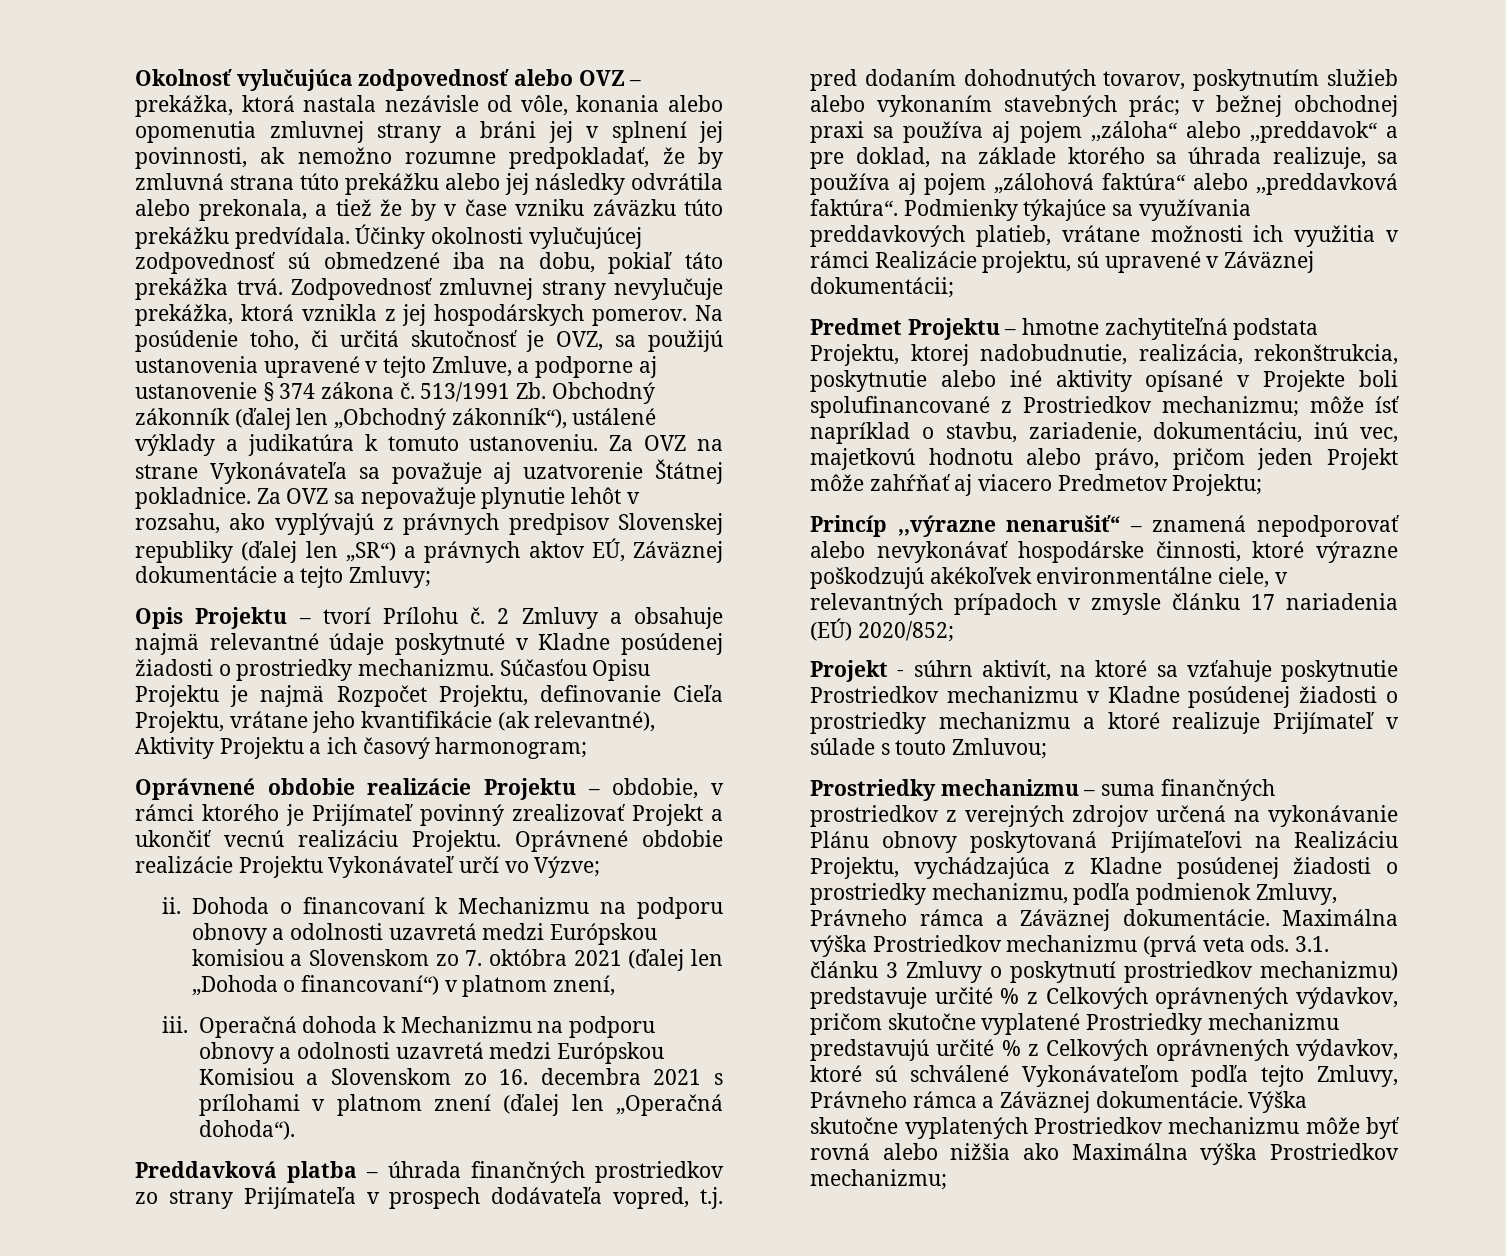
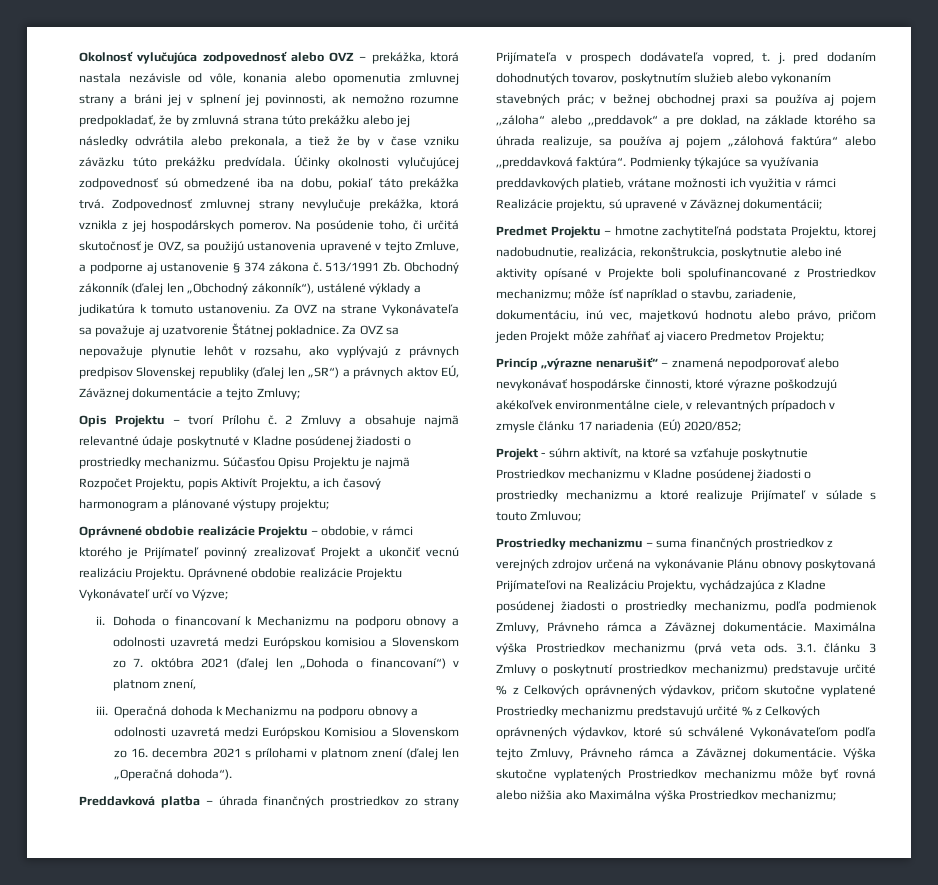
- Súčasťou Opisu Projektu je najmä Rozpočet Projektu, definovanie Cieľa Projektu, vrátane jeho kvantifikácie (ak relevantné), Aktivity Projektu a ich časový harmonogram;
+ Súčasťou Opisu Projektu je najmä Rozpočet Projektu, popis Aktivít Projektu, a ich časový harmonogram a plánované výstupy projektu;
- Preddavková platba – úhrada finančných prostriedkov zo strany Prijímateľa v prospech dodávateľa vopred, t.j. pred dodaním dohodnutých tovarov, poskytnutím služieb alebo vykonaním stavebných prác; v bežnej obchodnej praxi sa používa aj pojem ,,záloha“ alebo ,,preddavok“ a pre doklad, na základe ktorého sa úhrada realizuje, sa používa aj pojem „zálohová faktúra“ alebo ,,preddavková faktúra“.
+ Preddavková platba – úhrada finančných prostriedkov zo strany Prijímateľa v prospech dodávateľa vopred, t. j. pred dodaním dohodnutých tovarov, poskytnutím služieb alebo vykonaním stavebných prác; v bežnej obchodnej praxi sa používa aj pojem ,,záloha“ alebo ,,preddavok“ a pre doklad, na základe ktorého sa úhrada realizuje, sa používa aj pojem „zálohová faktúra“ alebo ,,preddavková faktúra“.

